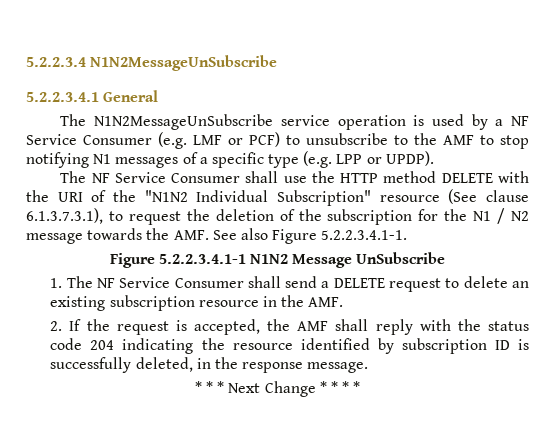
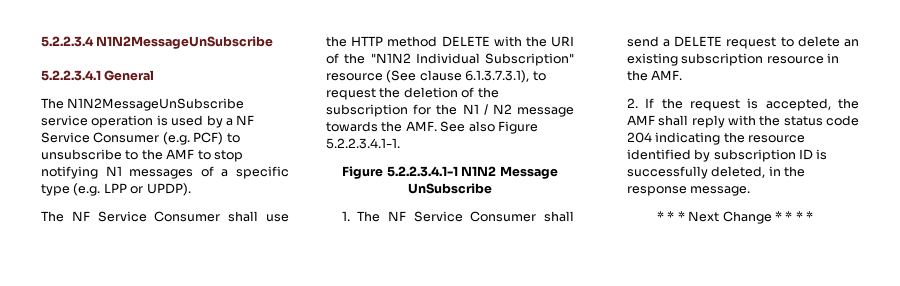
- The N1N2MessageUnSubscribe service operation is used by a NF Service Consumer (e.g. LMF or PCF) to unsubscribe to the AMF to stop notifying N1 messages of a specific type (e.g. LPP or UPDP).
+ The N1N2MessageUnSubscribe service operation is used by a NF Service Consumer (e.g. PCF) to unsubscribe to the AMF to stop notifying N1 messages of a specific type (e.g. LPP or UPDP).

